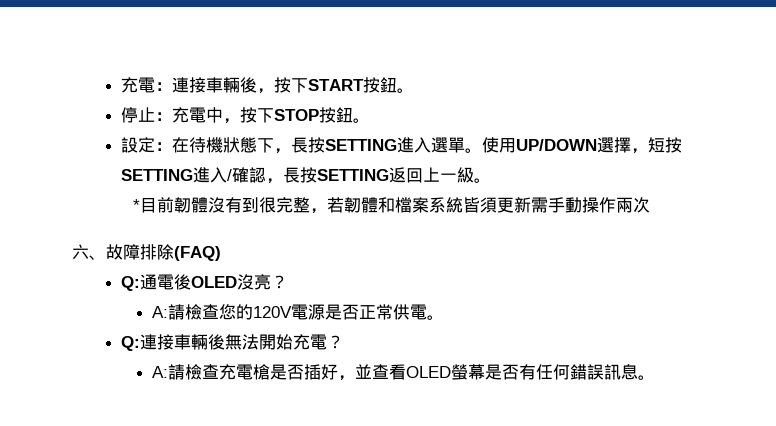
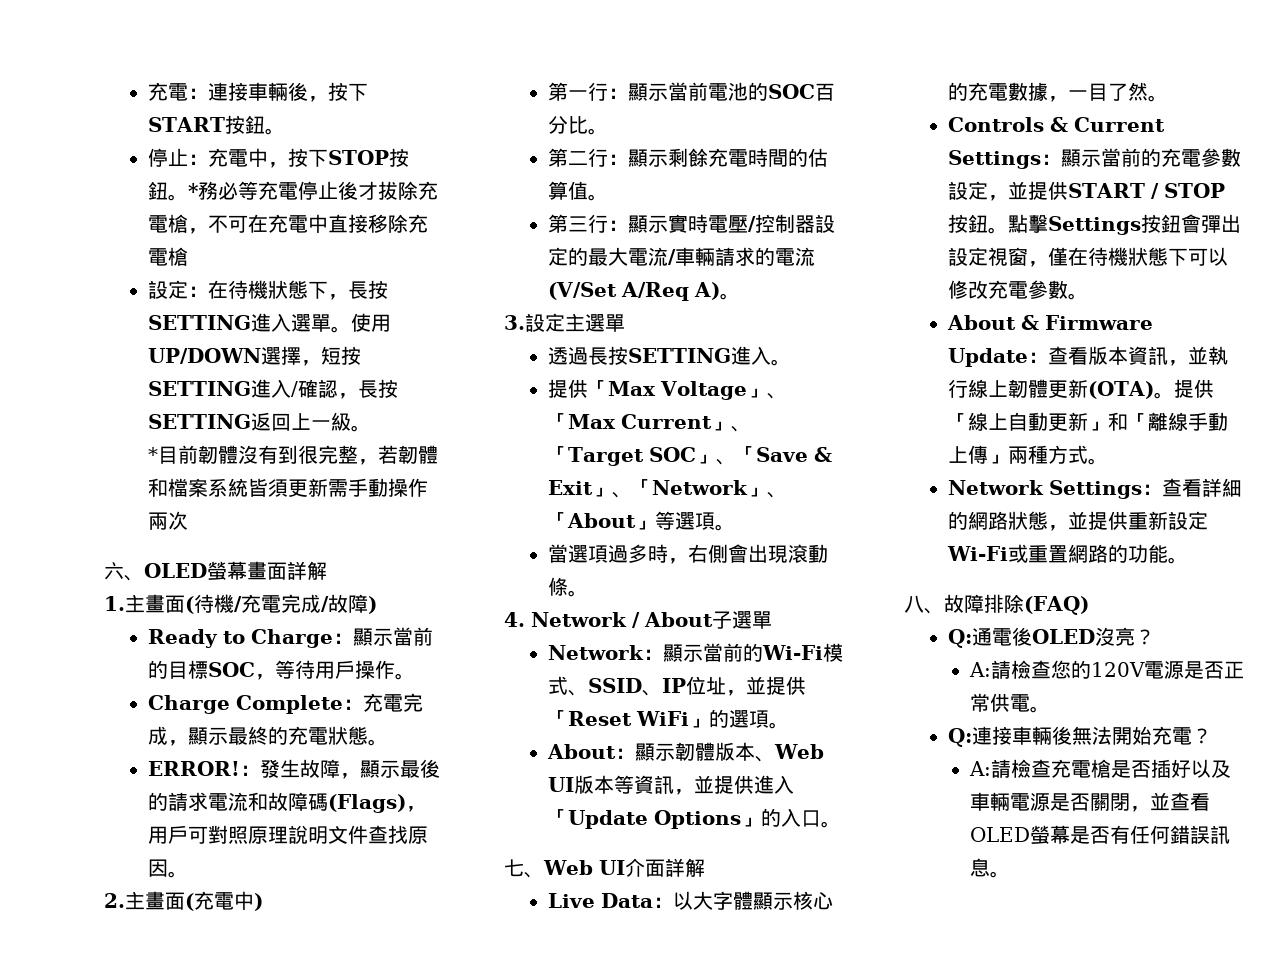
+ *務必等充電停止後才拔除充電槍，不可在充電中直接移除充電槍
- 六、故障排除(FAQ)
+ 六、OLED螢幕畫面詳解
+ 1.主畫面(待機/充電完成/故障)
+ Ready to Charge：顯示當前的目標SOC，等待用戶操作。
+ Charge Complete：充電完成，顯示最終的充電狀態。
+ ERROR!：發生故障，顯示最後的請求電流和故障碼(Flags)，用戶可對照原理說明文件查找原因。
+ 2.主畫面(充電中)
+ 第一行：顯示當前電池的SOC百分比。
+ 第二行：顯示剩餘充電時間的估算值。
+ 第三行：顯示實時電壓/控制器設定的最大電流/車輛請求的電流(V/Set A/Req A)。
+ 3.設定主選單
+ 透過長按SETTING進入。
+ 提供「Max Voltage」、「Max Current」、「Target SOC」、「Save & Exit」、「Network」、「About」等選項。
+ 當選項過多時，右側會出現滾動條。
+ 4. Network / About子選單
+ Network：顯示當前的Wi-Fi模式、SSID、IP位址，並提供「Reset WiFi」的選項。
+ About：顯示韌體版本、Web UI版本等資訊，並提供進入「Update Options」的入口。
+ 七、Web UI介面詳解
+ Live Data：以大字體顯示核心的充電數據，一目了然。
+ Controls & Current Settings：顯示當前的充電參數設定，並提供START / STOP按鈕。點擊Settings按鈕會彈出設定視窗，僅在待機狀態下可以修改充電參數。
+ About & Firmware Update：查看版本資訊，並執行線上韌體更新(OTA)。提供「線上自動更新」和「離線手動上傳」兩種方式。
+ Network Settings：查看詳細的網路狀態，並提供重新設定Wi-Fi或重置網路的功能。
+ 八、故障排除(FAQ)
- A:請檢查充電槍是否插好，並查看OLED螢幕是否有任何錯誤訊息。
+ A:請檢查充電槍是否插好以及車輛電源是否關閉，並查看OLED螢幕是否有任何錯誤訊息。

